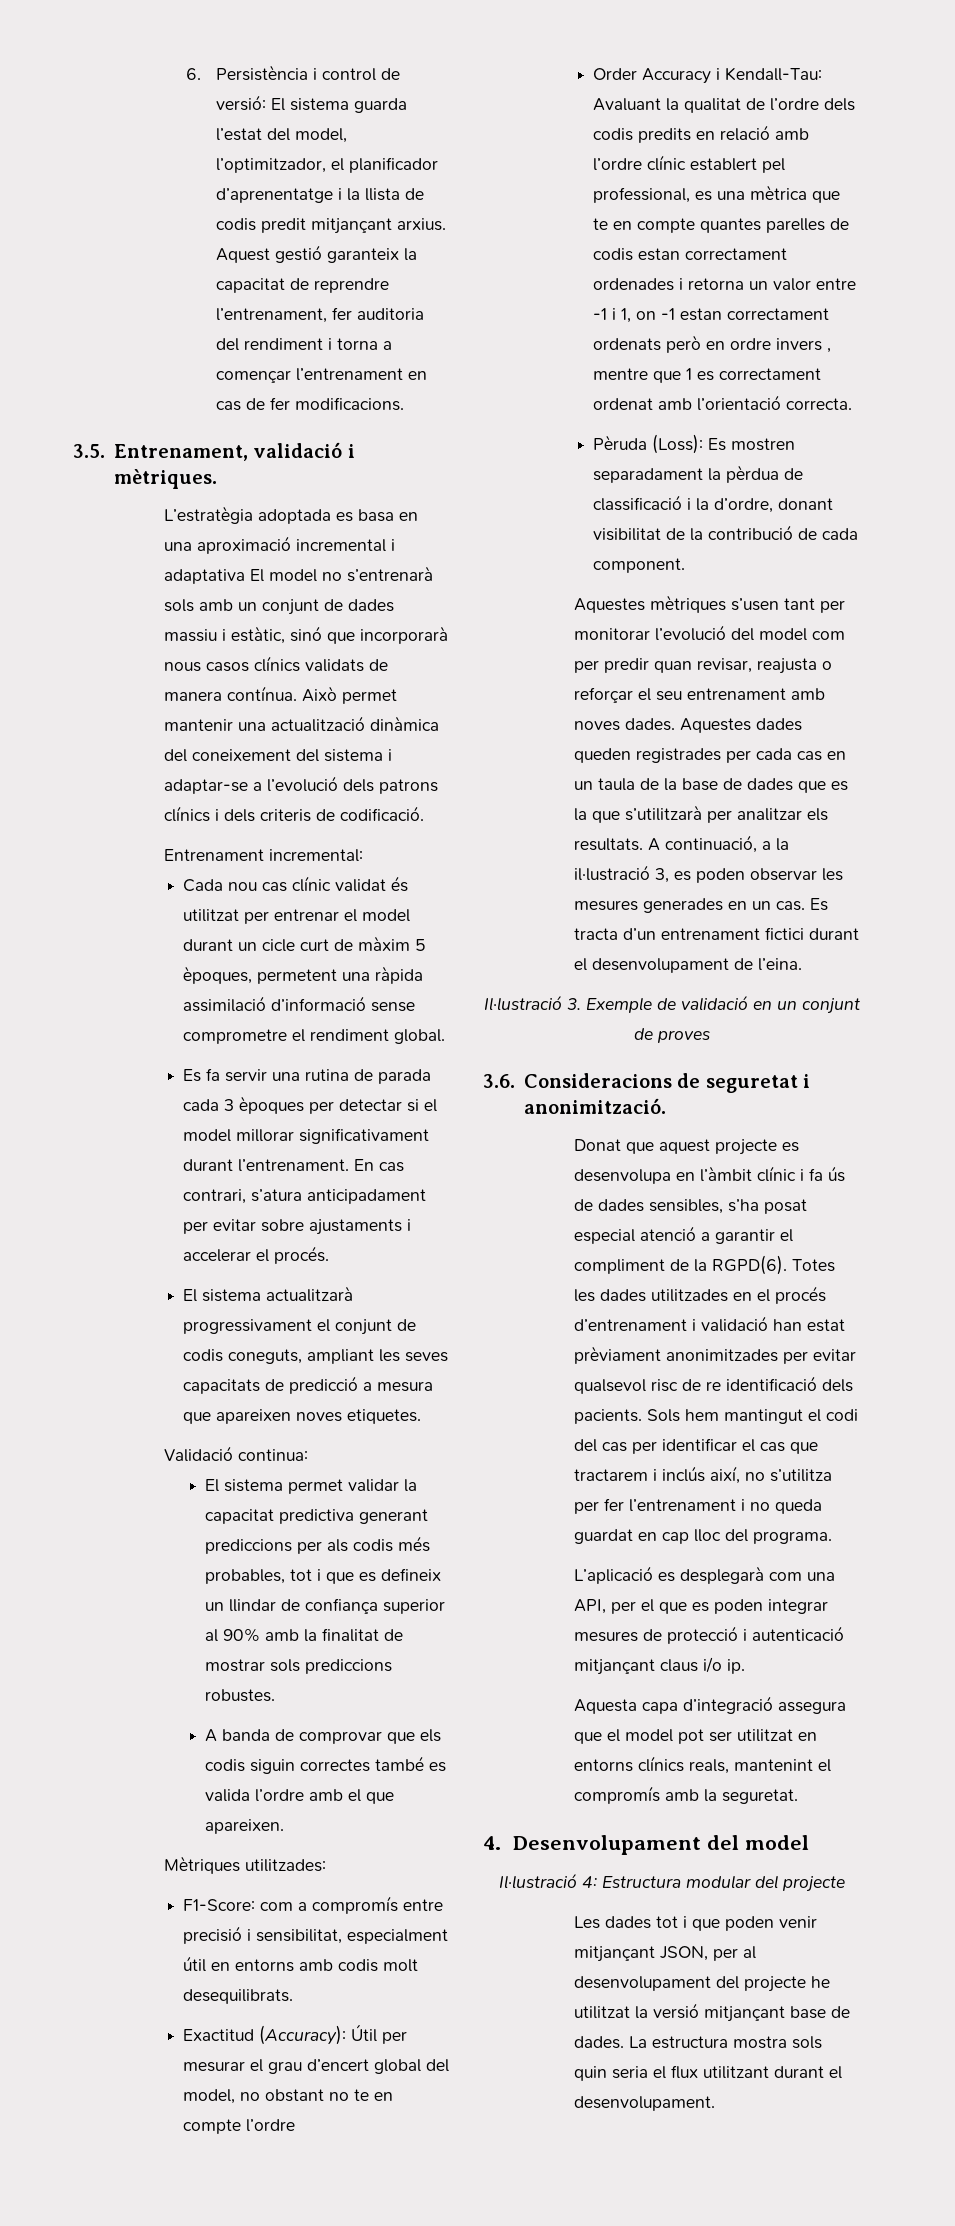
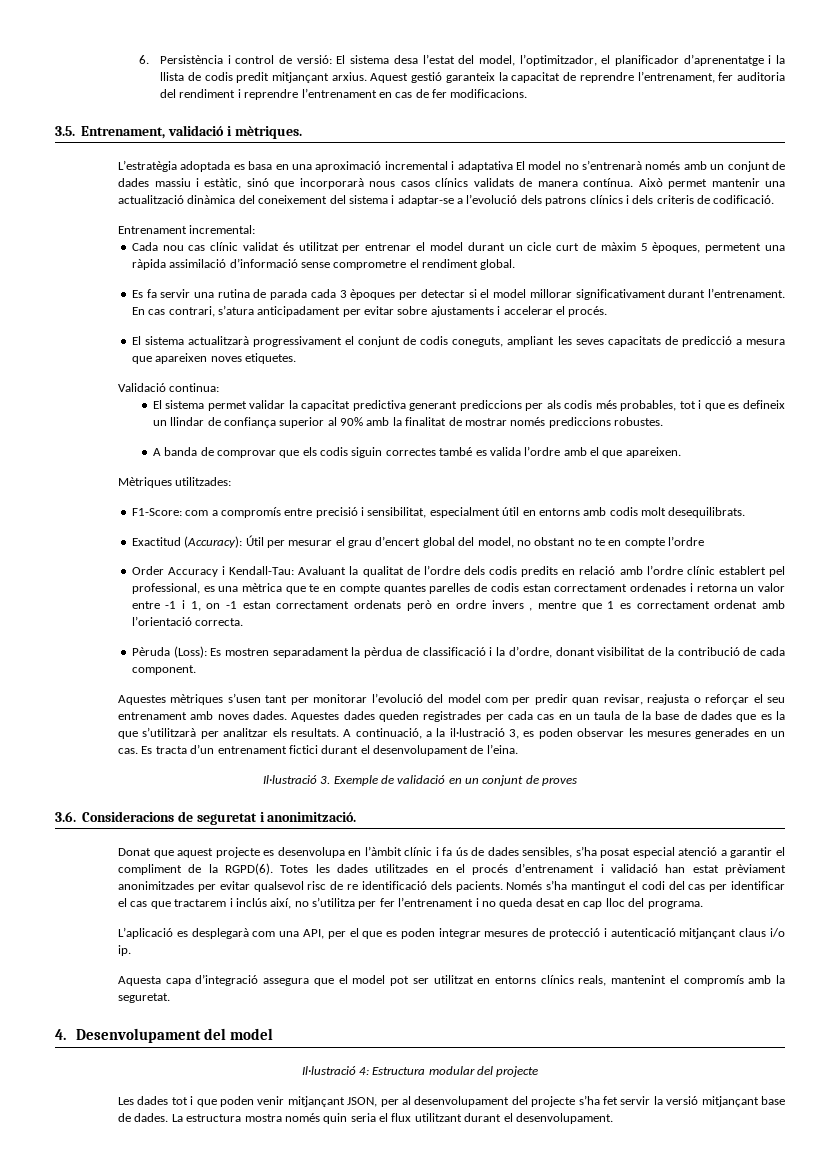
- 6. Persistència i control de versió: El sistema guarda l’estat del model, l’optimitzador, el planificador d’aprenentatge i la llista de codis predit mitjançant arxius.
+ 6. Persistència i control de versió: El sistema desa l’estat del model, l’optimitzador, el planificador d’aprenentatge i la llista de codis predit mitjançant arxius.
- Aquest gestió garanteix la capacitat de reprendre l’entrenament, fer auditoria del rendiment i torna a començar l’entrenament en cas de fer modificacions.
+ Aquest gestió garanteix la capacitat de reprendre l’entrenament, fer auditoria del rendiment i reprendre l’entrenament en cas de fer modificacions.
- L’estratègia adoptada es basa en una aproximació incremental i adaptativa El model no s’entrenarà sols amb un conjunt de dades massiu i estàtic, sinó que incorporarà nous casos clínics validats de manera contínua.
+ L’estratègia adoptada es basa en una aproximació incremental i adaptativa El model no s’entrenarà només amb un conjunt de dades massiu i estàtic, sinó que incorporarà nous casos clínics validats de manera contínua.
- El sistema permet validar la capacitat predictiva generant prediccions per als codis més probables, tot i que es defineix un llindar de confiança superior al 90% amb la finalitat de mostrar sols prediccions robustes.
+ El sistema permet validar la capacitat predictiva generant prediccions per als codis més probables, tot i que es defineix un llindar de confiança superior al 90% amb la finalitat de mostrar només prediccions robustes.
- Sols hem mantingut el codi del cas per identificar el cas que tractarem i inclús així, no s’utilitza per fer l’entrenament i no queda guardat en cap lloc del programa.
+ Només s’ha mantingut el codi del cas per identificar el cas que tractarem i inclús així, no s’utilitza per fer l’entrenament i no queda desat en cap lloc del programa.
- Les dades tot i que poden venir mitjançant JSON, per al desenvolupament del projecte he utilitzat la versió mitjançant base de dades.
+ Les dades tot i que poden venir mitjançant JSON, per al desenvolupament del projecte s’ha fet servir la versió mitjançant base de dades.
- La estructura mostra sols quin seria el flux utilitzant durant el desenvolupament.
+ La estructura mostra només quin seria el flux utilitzant durant el desenvolupament.

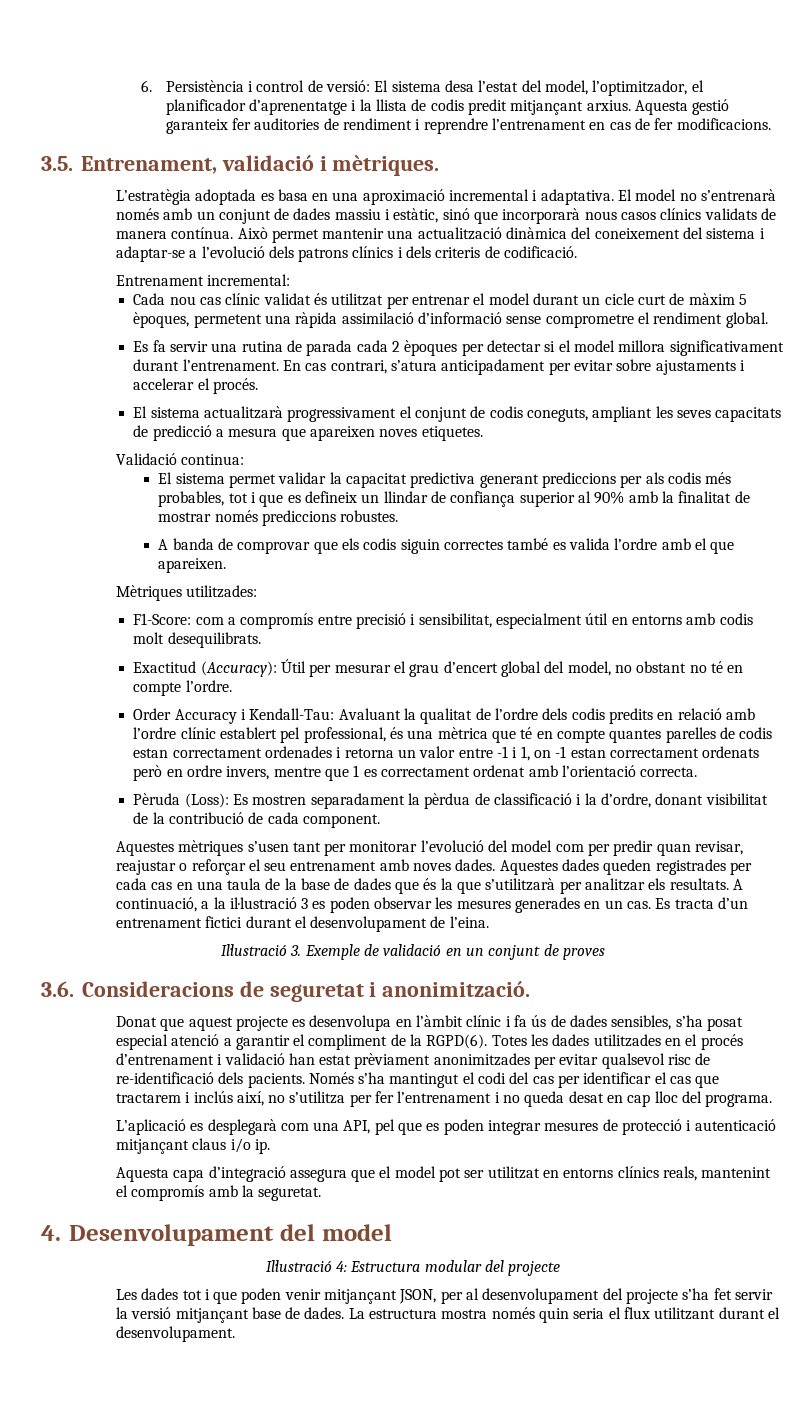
- Aquest gestió garanteix la capacitat de reprendre l’entrenament, fer auditoria del rendiment i reprendre l’entrenament en cas de fer modificacions.
+ Aquesta gestió garanteix fer auditories de rendiment i reprendre l’entrenament en cas de fer modificacions.
- L’estratègia adoptada es basa en una aproximació incremental i adaptativa El model no s’entrenarà només amb un conjunt de dades massiu i estàtic, sinó que incorporarà nous casos clínics validats de manera contínua.
+ L’estratègia adoptada es basa en una aproximació incremental i adaptativa. El model no s’entrenarà només amb un conjunt de dades massiu i estàtic, sinó que incorporarà nous casos clínics validats de manera contínua.
- Es fa servir una rutina de parada cada 3 èpoques per detectar si el model millorar significativament durant l’entrenament.
+ Es fa servir una rutina de parada cada 2 èpoques per detectar si el model millora significativament durant l’entrenament.
- Exactitud (Accuracy): Útil per mesurar el grau d’encert global del model, no obstant no te en compte l’ordre
+ Exactitud (Accuracy): Útil per mesurar el grau d’encert global del model, no obstant no té en compte l’ordre.
- Order Accuracy i Kendall-Tau: Avaluant la qualitat de l’ordre dels codis predits en relació amb l’ordre clínic establert pel professional, es una mètrica que te en compte quantes parelles de codis estan correctament ordenades i retorna un valor entre -1 i 1, on -1 estan correctament ordenats però en ordre invers , mentre que 1 es correctament ordenat amb l’orientació correcta.
+ Order Accuracy i Kendall-Tau: Avaluant la qualitat de l’ordre dels codis predits en relació amb l’ordre clínic establert pel professional, és una mètrica que té en compte quantes parelles de codis estan correctament ordenades i retorna un valor entre -1 i 1, on -1 estan correctament ordenats però en ordre invers, mentre que 1 es correctament ordenat amb l’orientació correcta.
- Aquestes mètriques s’usen tant per monitorar l’evolució del model com per predir quan revisar, reajusta o reforçar el seu entrenament amb noves dades.
+ Aquestes mètriques s’usen tant per monitorar l’evolució del model com per predir quan revisar, reajustar o reforçar el seu entrenament amb noves dades.
- Aquestes dades queden registrades per cada cas en un taula de la base de dades que es la que s’utilitzarà per analitzar els resultats.
+ Aquestes dades queden registrades per cada cas en una taula de la base de dades que és la que s’utilitzarà per analitzar els resultats.
- A continuació, a la il·lustració 3, es poden observar les mesures generades en un cas.
+ A continuació, a la il·lustració 3 es poden observar les mesures generades en un cas.
- Totes les dades utilitzades en el procés d’entrenament i validació han estat prèviament anonimitzades per evitar qualsevol risc de re identificació dels pacients.
+ Totes les dades utilitzades en el procés d’entrenament i validació han estat prèviament anonimitzades per evitar qualsevol risc de re-identificació dels pacients.
- L’aplicació es desplegarà com una API, per el que es poden integrar mesures de protecció i autenticació mitjançant claus i/o ip.
+ L’aplicació es desplegarà com una API, pel que es poden integrar mesures de protecció i autenticació mitjançant claus i/o ip.

